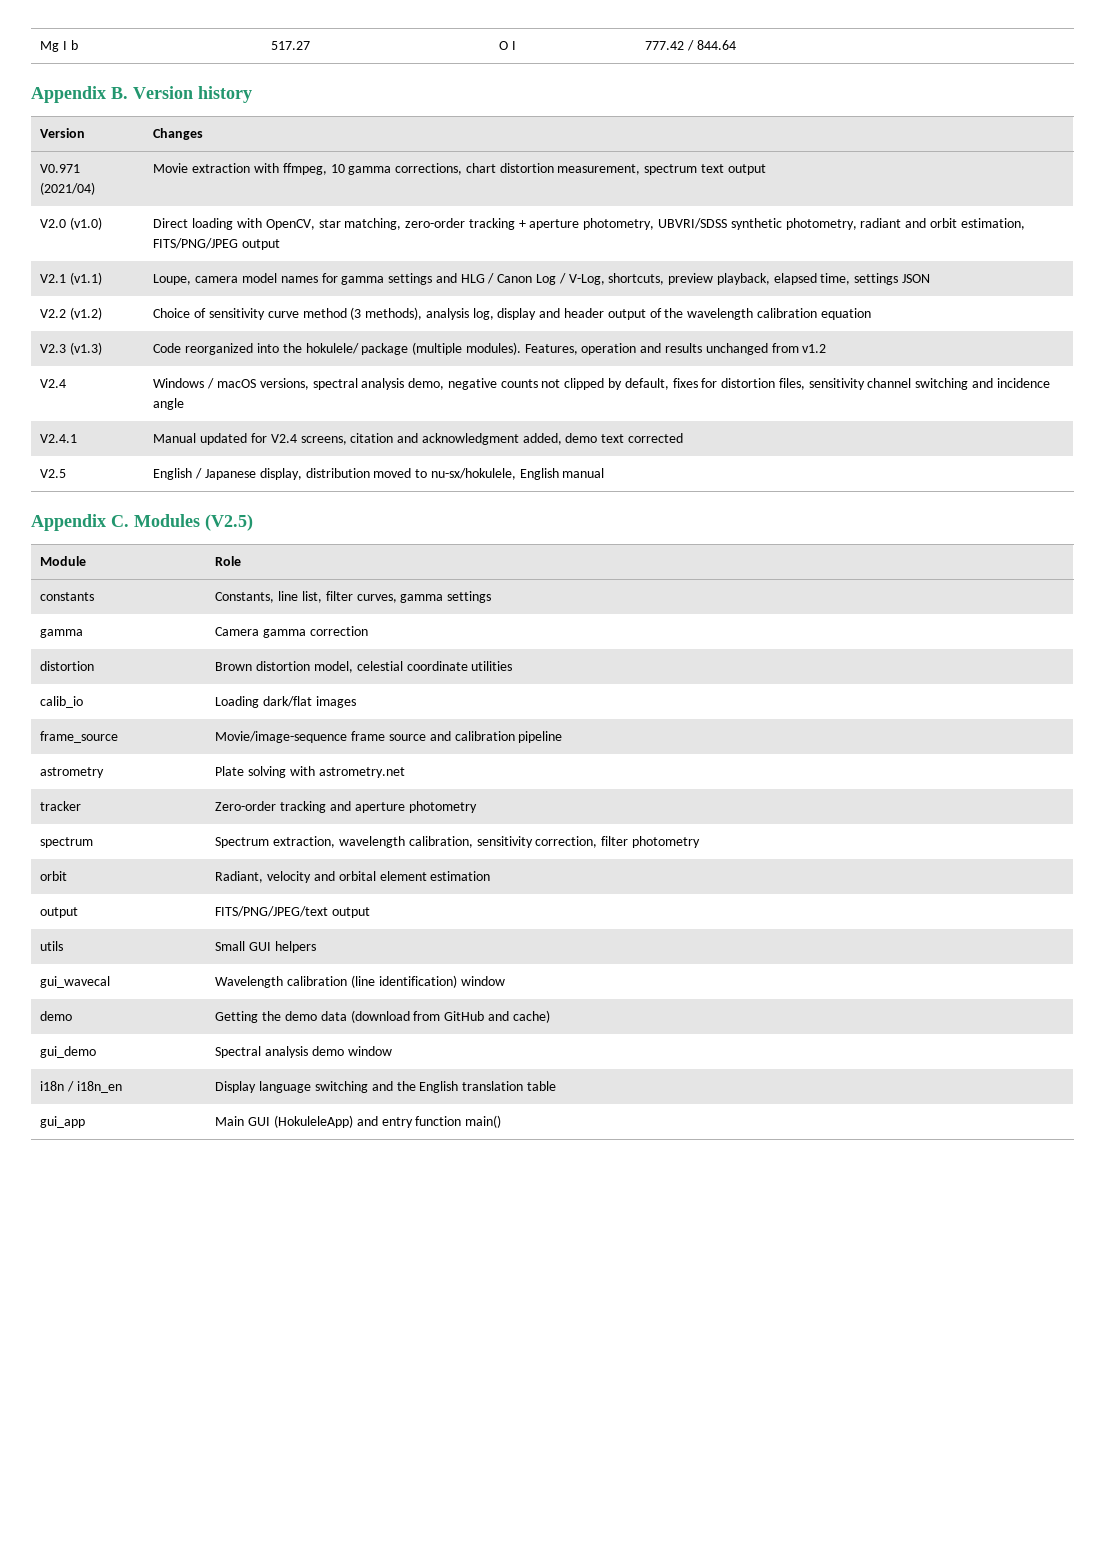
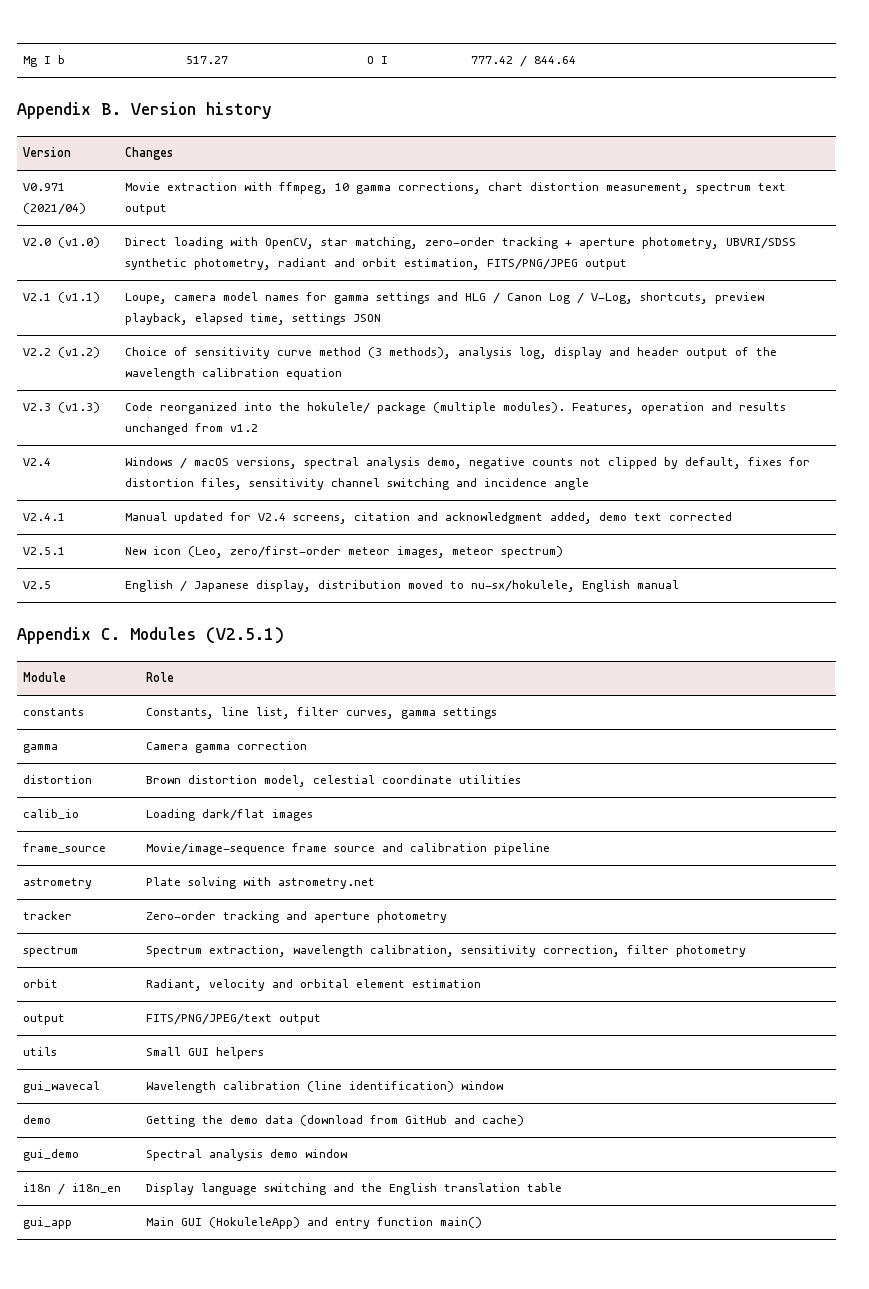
+ V2.5.1 | New icon (Leo, zero/first-order meteor images, meteor spectrum)
- Appendix C. Modules (V2.5)
+ Appendix C. Modules (V2.5.1)

